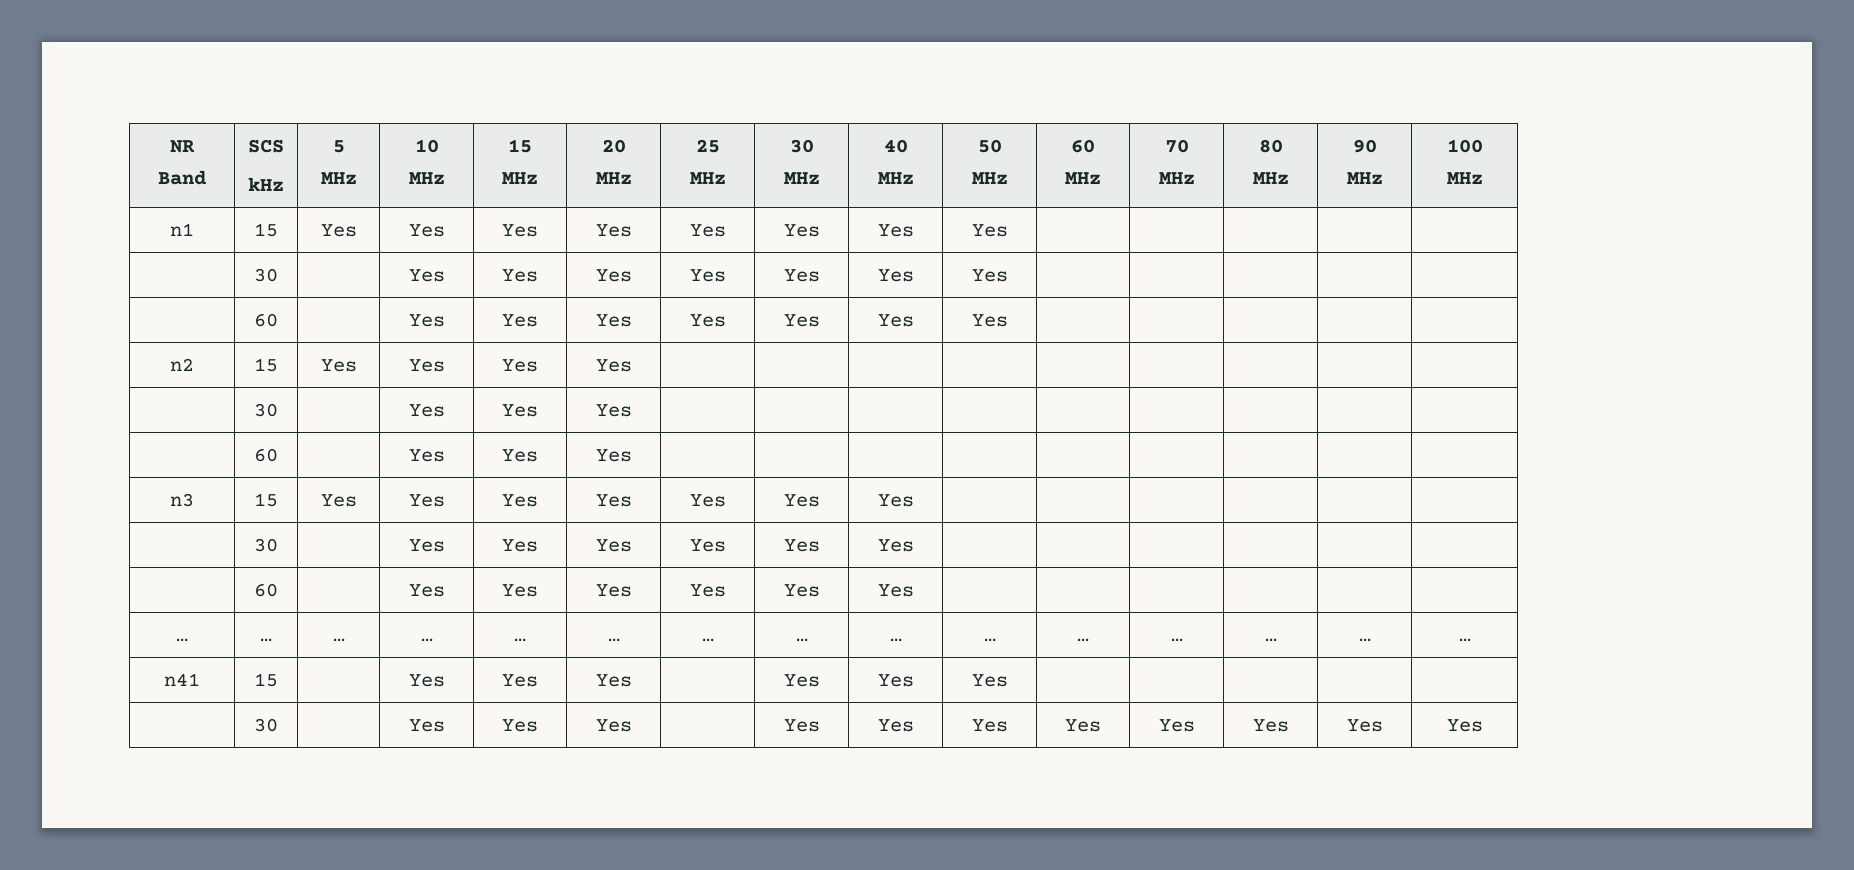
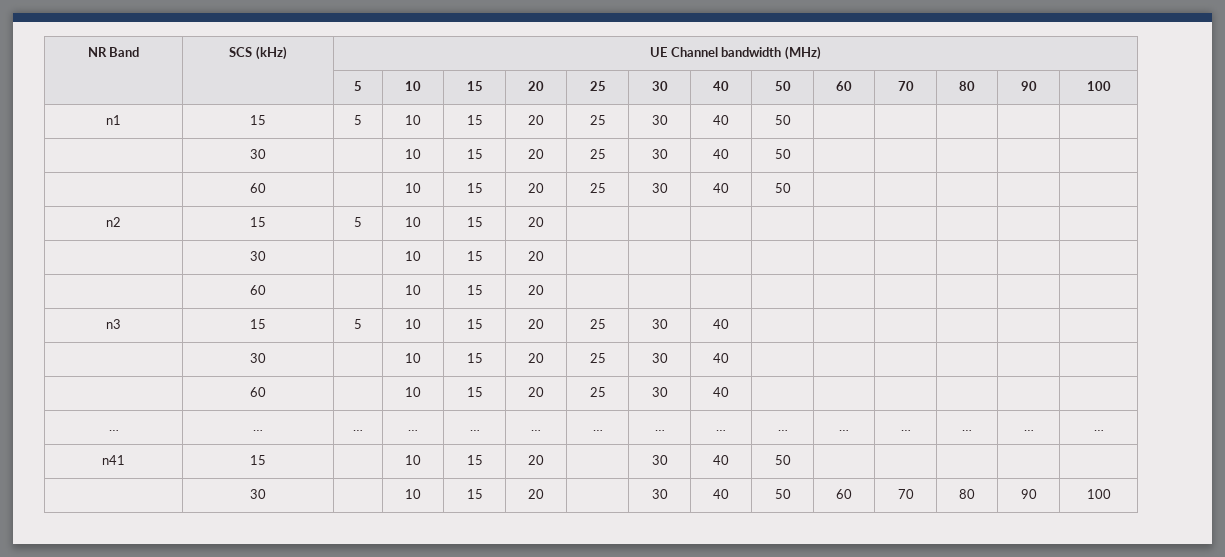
- NR Band | SCS
- kHz | 5 MHz | 10 MHz | 15 MHz | 20 MHz | 25 MHz | 30 MHz | 40 MHz | 50 MHz | 60 MHz | 70 MHz | 80 MHz | 90 MHz | 100 MHz
+ NR Band | SCS (kHz) | UE Channel bandwidth (MHz)
+ | | 5 | 10 | 15 | 20 | 25 | 30 | 40 | 50 | 60 | 70 | 80 | 90 | 100
- n1 | 15 | Yes | Yes | Yes | Yes | Yes | Yes | Yes | Yes | | | | |
- | 30 | | Yes | Yes | Yes | Yes | Yes | Yes | Yes | | | | |
- | 60 | | Yes | Yes | Yes | Yes | Yes | Yes | Yes | | | | |
- n2 | 15 | Yes | Yes | Yes | Yes | | | | | | | | |
- | 30 | | Yes | Yes | Yes | | | | | | | | |
- | 60 | | Yes | Yes | Yes | | | | | | | | |
- n3 | 15 | Yes | Yes | Yes | Yes | Yes | Yes | Yes | | | | | |
- | 30 | | Yes | Yes | Yes | Yes | Yes | Yes | | | | | |
- | 60 | | Yes | Yes | Yes | Yes | Yes | Yes | | | | | |
+ n1 | 15 | 5 | 10 | 15 | 20 | 25 | 30 | 40 | 50 | | | | |
+ | 30 | | 10 | 15 | 20 | 25 | 30 | 40 | 50 | | | | |
+ | 60 | | 10 | 15 | 20 | 25 | 30 | 40 | 50 | | | | |
+ n2 | 15 | 5 | 10 | 15 | 20 | | | | | | | | |
+ | 30 | | 10 | 15 | 20 | | | | | | | | |
+ | 60 | | 10 | 15 | 20 | | | | | | | | |
+ n3 | 15 | 5 | 10 | 15 | 20 | 25 | 30 | 40 | | | | | |
+ | 30 | | 10 | 15 | 20 | 25 | 30 | 40 | | | | | |
+ | 60 | | 10 | 15 | 20 | 25 | 30 | 40 | | | | | |
- n41 | 15 | | Yes | Yes | Yes | | Yes | Yes | Yes | | | | |
- | 30 | | Yes | Yes | Yes | | Yes | Yes | Yes | Yes | Yes | Yes | Yes | Yes
+ n41 | 15 | | 10 | 15 | 20 | | 30 | 40 | 50 | | | | |
+ | 30 | | 10 | 15 | 20 | | 30 | 40 | 50 | 60 | 70 | 80 | 90 | 100

